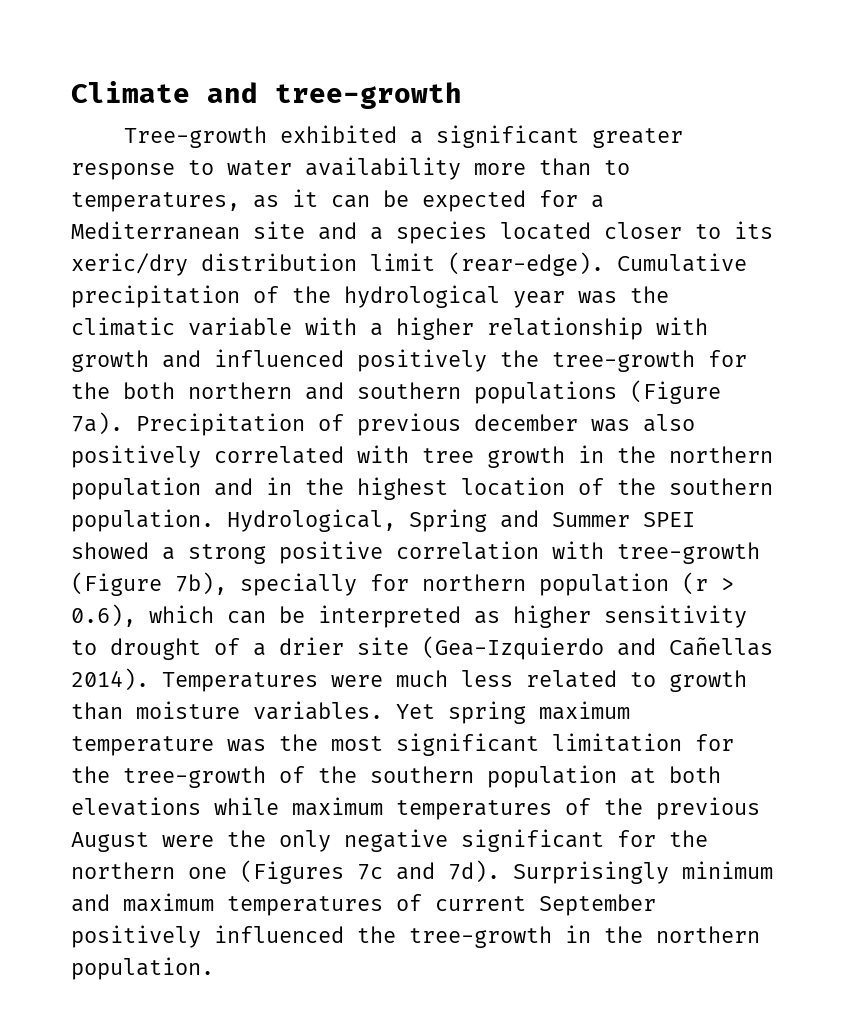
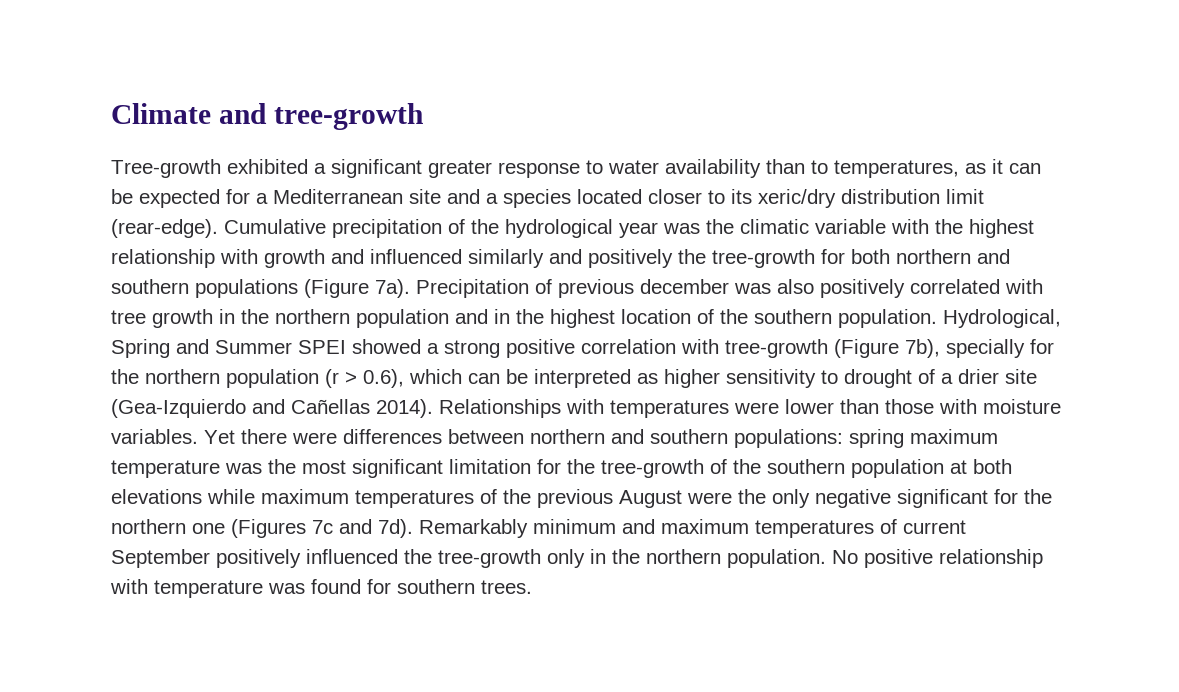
- Tree-growth exhibited a significant greater response to water availability more than to temperatures, as it can be expected for a Mediterranean site and a species located closer to its xeric/dry distribution limit (rear-edge).
+ Tree-growth exhibited a significant greater response to water availability than to temperatures, as it can be expected for a Mediterranean site and a species located closer to its xeric/dry distribution limit (rear-edge).
- Cumulative precipitation of the hydrological year was the climatic variable with a higher relationship with growth and influenced positively the tree-growth for the both northern and southern populations (Figure 7a).
+ Cumulative precipitation of the hydrological year was the climatic variable with the highest relationship with growth and influenced similarly and positively the tree-growth for both northern and southern populations (Figure 7a).
- Hydrological, Spring and Summer SPEI showed a strong positive correlation with tree-growth (Figure 7b), specially for northern population (r > 0.6), which can be interpreted as higher sensitivity to drought of a drier site (Gea-Izquierdo and Cañellas 2014).
+ Hydrological, Spring and Summer SPEI showed a strong positive correlation with tree-growth (Figure 7b), specially for the northern population (r > 0.6), which can be interpreted as higher sensitivity to drought of a drier site (Gea-Izquierdo and Cañellas 2014).
- Temperatures were much less related to growth than moisture variables. Yet spring maximum temperature was the most significant limitation for the tree-growth of the southern population at both elevations while maximum temperatures of the previous August were the only negative significant for the northern one (Figures 7c and 7d).
+ Relationships with temperatures were lower than those with moisture variables. Yet there were differences between northern and southern populations: spring maximum temperature was the most significant limitation for the tree-growth of the southern population at both elevations while maximum temperatures of the previous August were the only negative significant for the northern one (Figures 7c and 7d).
- Surprisingly minimum and maximum temperatures of current September positively influenced the tree-growth in the northern population.
+ Remarkably minimum and maximum temperatures of current September positively influenced the tree-growth only in the northern population.
+ No positive relationship with temperature was found for southern trees.

